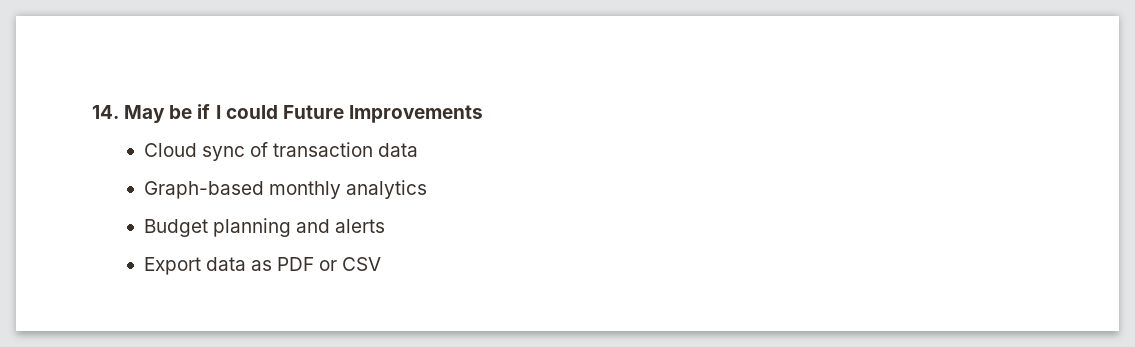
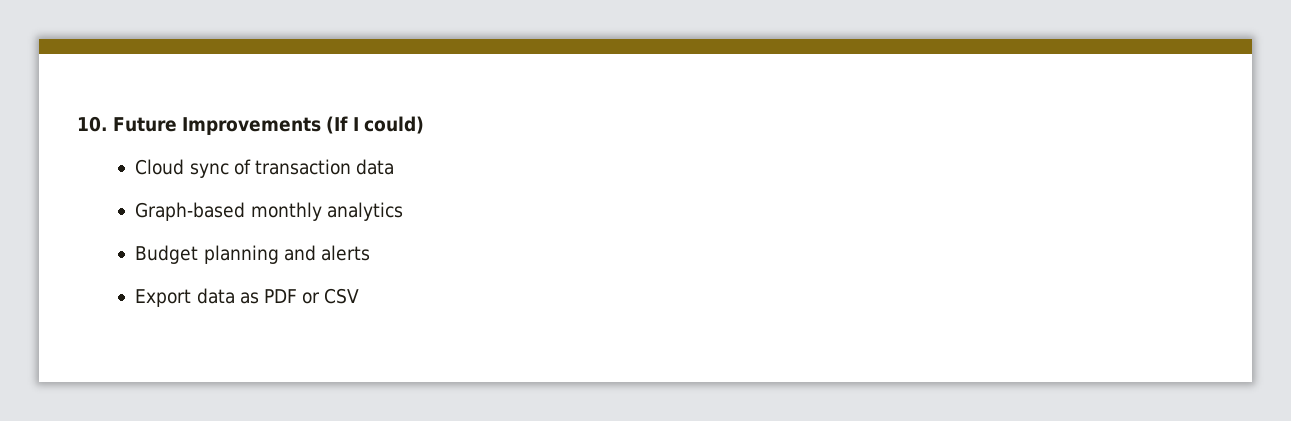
- 14. May be if I could Future Improvements
+ 10. Future Improvements (If I could)

